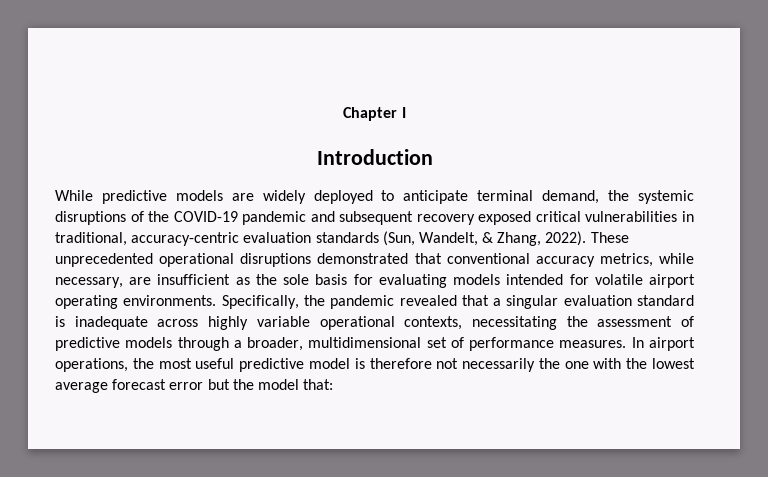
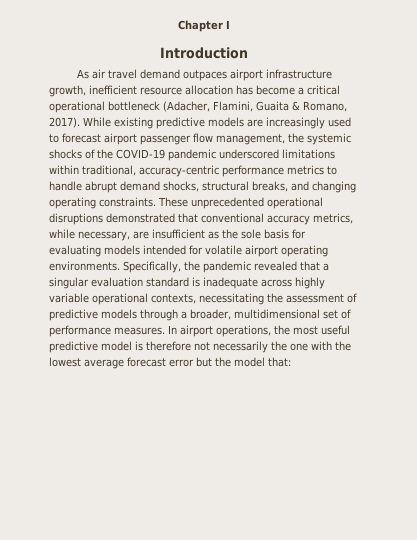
- While predictive models are widely deployed to anticipate terminal demand, the systemic disruptions of the COVID-19 pandemic and subsequent recovery exposed critical vulnerabilities in traditional, accuracy-centric evaluation standards (Sun, Wandelt, & Zhang, 2022).
+ As air travel demand outpaces airport infrastructure growth, inefficient resource allocation has become a critical operational bottleneck (Adacher, Flamini, Guaita & Romano, 2017). While existing predictive models are increasingly used to forecast airport passenger flow management, the systemic shocks of the COVID-19 pandemic underscored limitations within traditional, accuracy-centric performance metrics to handle abrupt demand shocks, structural breaks, and changing operating constraints.

